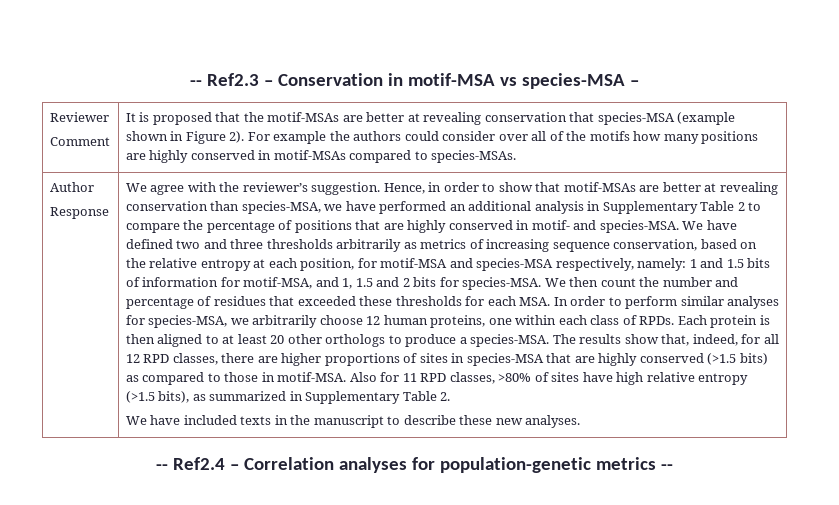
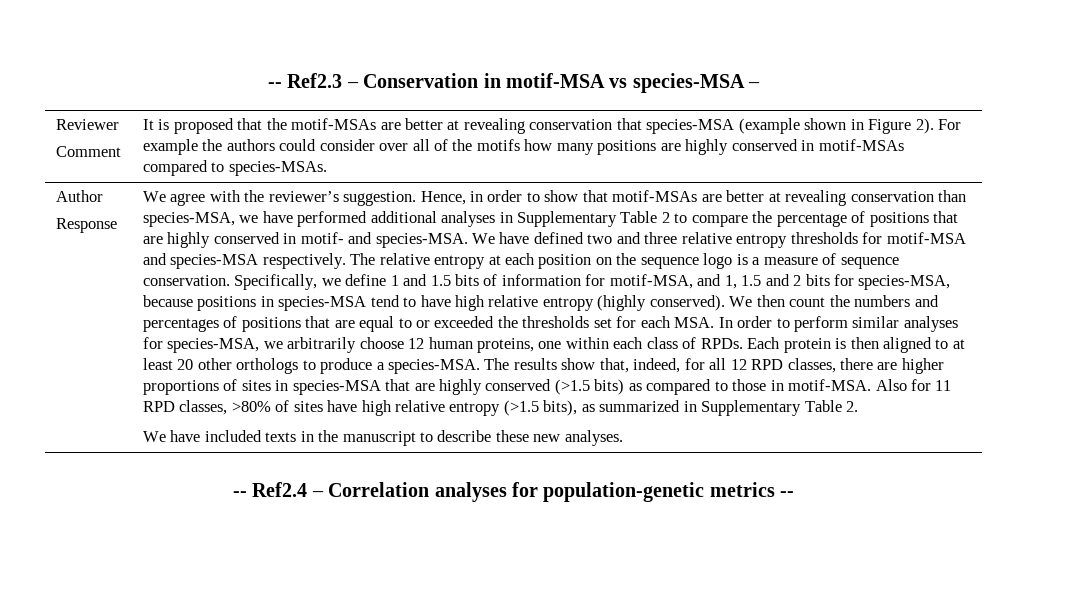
- Hence, in order to show that motif-MSAs are better at revealing conservation than species-MSA, we have performed an additional analysis in Supplementary Table 2 to compare the percentage of positions that are highly conserved in motif- and species-MSA.
+ Hence, in order to show that motif-MSAs are better at revealing conservation than species-MSA, we have performed additional analyses in Supplementary Table 2 to compare the percentage of positions that are highly conserved in motif- and species-MSA.
- We have defined two and three thresholds arbitrarily as metrics of increasing sequence conservation, based on the relative entropy at each position, for motif-MSA and species-MSA respectively, namely: 1 and 1.5 bits of information for motif-MSA, and 1, 1.5 and 2 bits for species-MSA. We then count the number and percentage of residues that exceeded these thresholds for each MSA. In order to perform similar analyses for species-MSA, we arbitrarily choose 12 human proteins, one within each class of RPDs.
+ We have defined two and three relative entropy thresholds for motif-MSA and species-MSA respectively. The relative entropy at each position on the sequence logo is a measure of sequence conservation. Specifically, we define 1 and 1.5 bits of information for motif-MSA, and 1, 1.5 and 2 bits for species-MSA, because positions in species-MSA tend to have high relative entropy (highly conserved). We then count the numbers and percentages of positions that are equal to or exceeded the thresholds set for each MSA. In order to perform similar analyses for species-MSA, we arbitrarily choose 12 human proteins, one within each class of RPDs.

